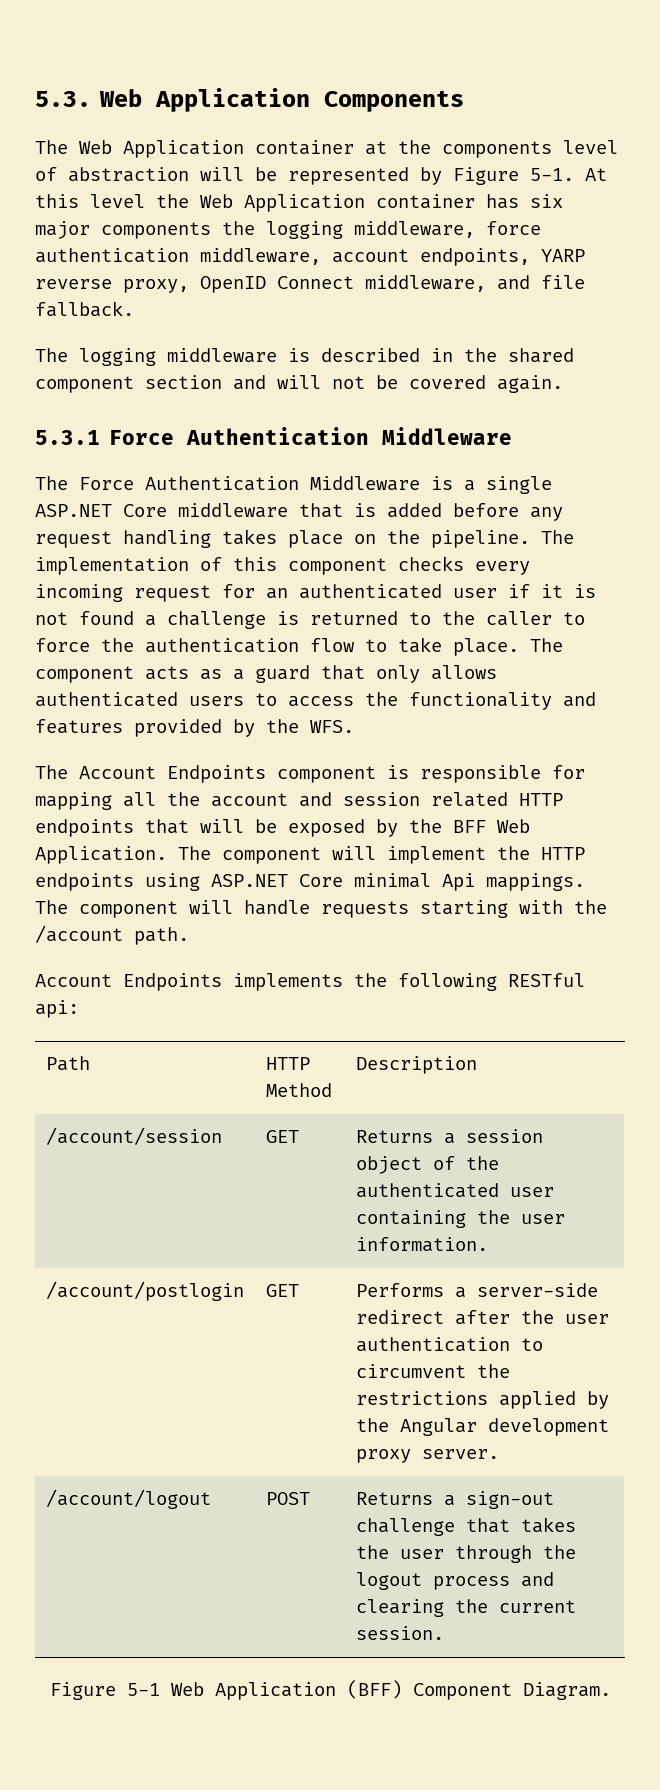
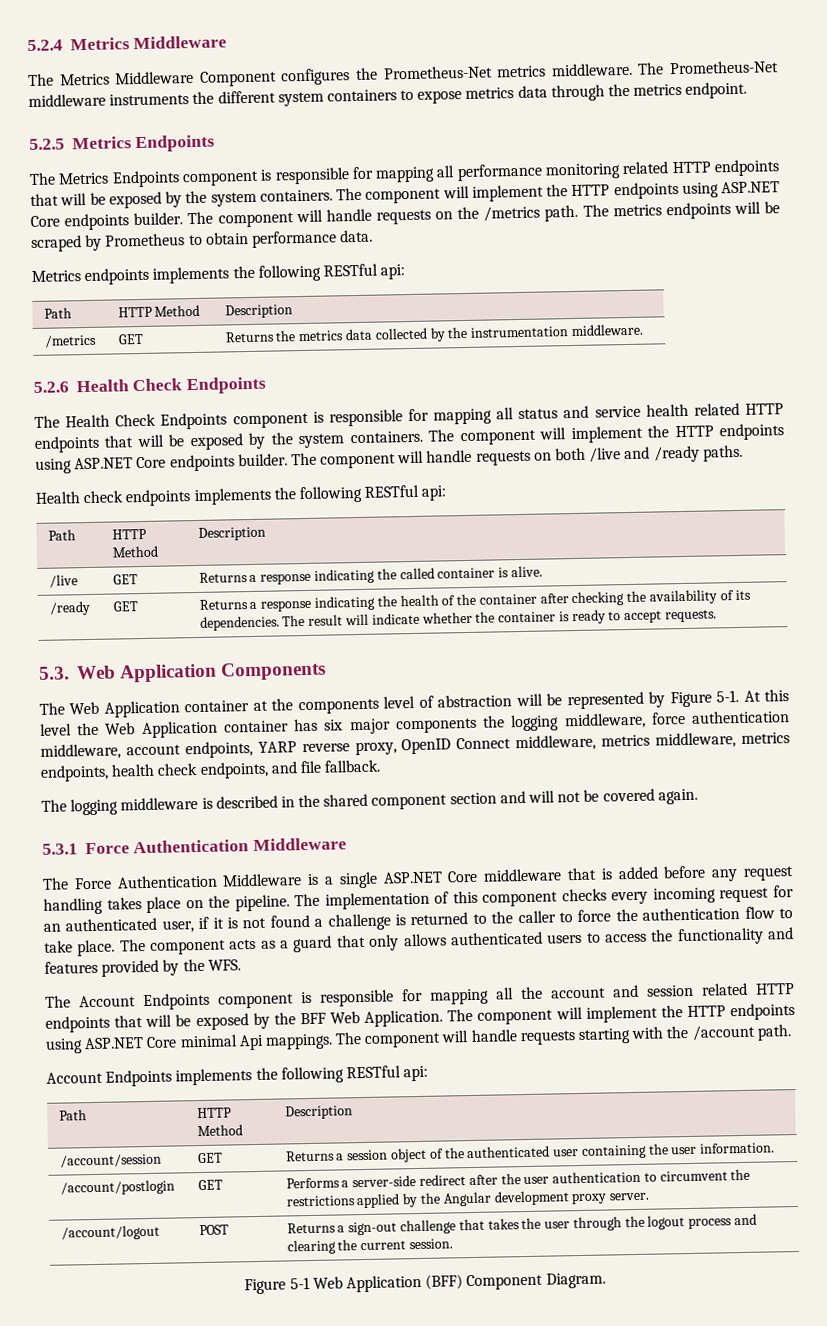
+ 5.2.4 Metrics Middleware
+ The Metrics Middleware Component configures the Prometheus-Net metrics middleware. The Prometheus-Net middleware instruments the different system containers to expose metrics data through the metrics endpoint.
+ 5.2.5 Metrics Endpoints
+ The Metrics Endpoints component is responsible for mapping all performance monitoring related HTTP endpoints that will be exposed by the system containers. The component will implement the HTTP endpoints using ASP.NET Core endpoints builder. The component will handle requests on the /metrics path. The metrics endpoints will be scraped by Prometheus to obtain performance data.
+ Metrics endpoints implements the following RESTful api:
+ Path | HTTP Method | Description
+ /metrics | GET | Returns the metrics data collected by the instrumentation middleware.
+ 5.2.6 Health Check Endpoints
+ The Health Check Endpoints component is responsible for mapping all status and service health related HTTP endpoints that will be exposed by the system containers. The component will implement the HTTP endpoints using ASP.NET Core endpoints builder. The component will handle requests on both /live and /ready paths.
+ Health check endpoints implements the following RESTful api:
+ Path | HTTP Method | Description
+ /live | GET | Returns a response indicating the called container is alive.
+ /ready | GET | Returns a response indicating the health of the container after checking the availability of its dependencies. The result will indicate whether the container is ready to accept requests.
- At this level the Web Application container has six major components the logging middleware, force authentication middleware, account endpoints, YARP reverse proxy, OpenID Connect middleware, and file fallback.
+ At this level the Web Application container has six major components the logging middleware, force authentication middleware, account endpoints, YARP reverse proxy, OpenID Connect middleware, metrics middleware, metrics endpoints, health check endpoints, and file fallback.
- The implementation of this component checks every incoming request for an authenticated user if it is not found a challenge is returned to the caller to force the authentication flow to take place.
+ The implementation of this component checks every incoming request for an authenticated user, if it is not found a challenge is returned to the caller to force the authentication flow to take place.

